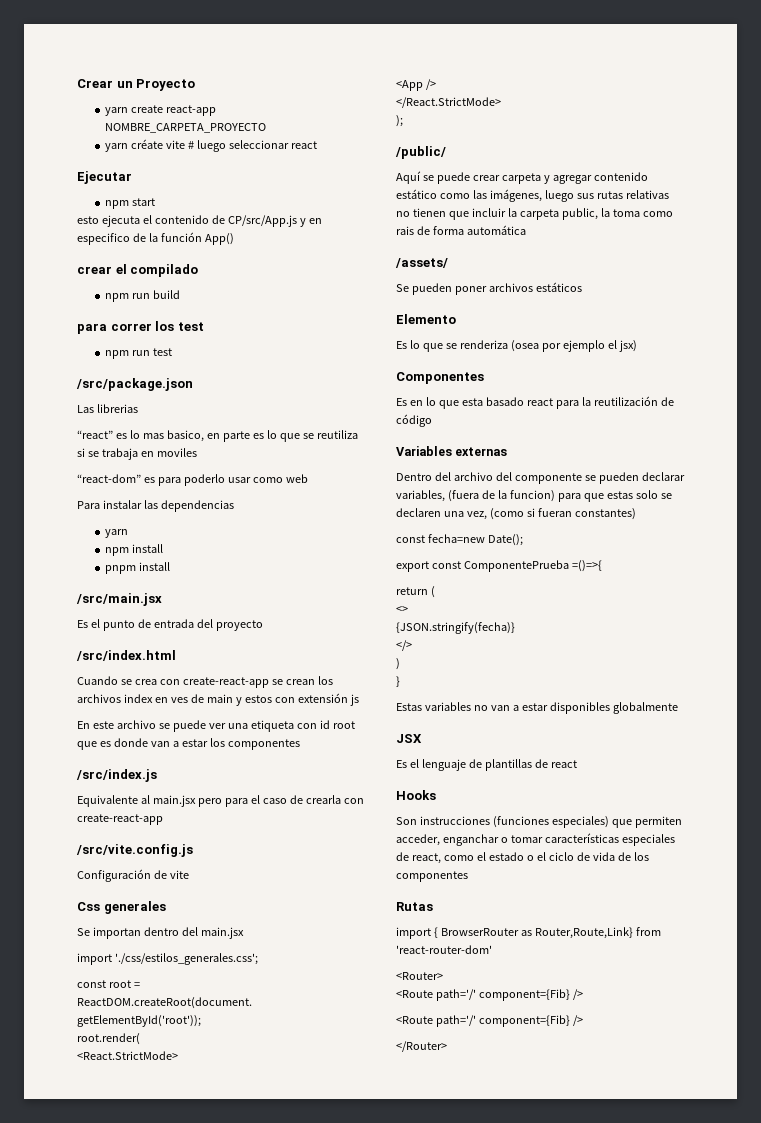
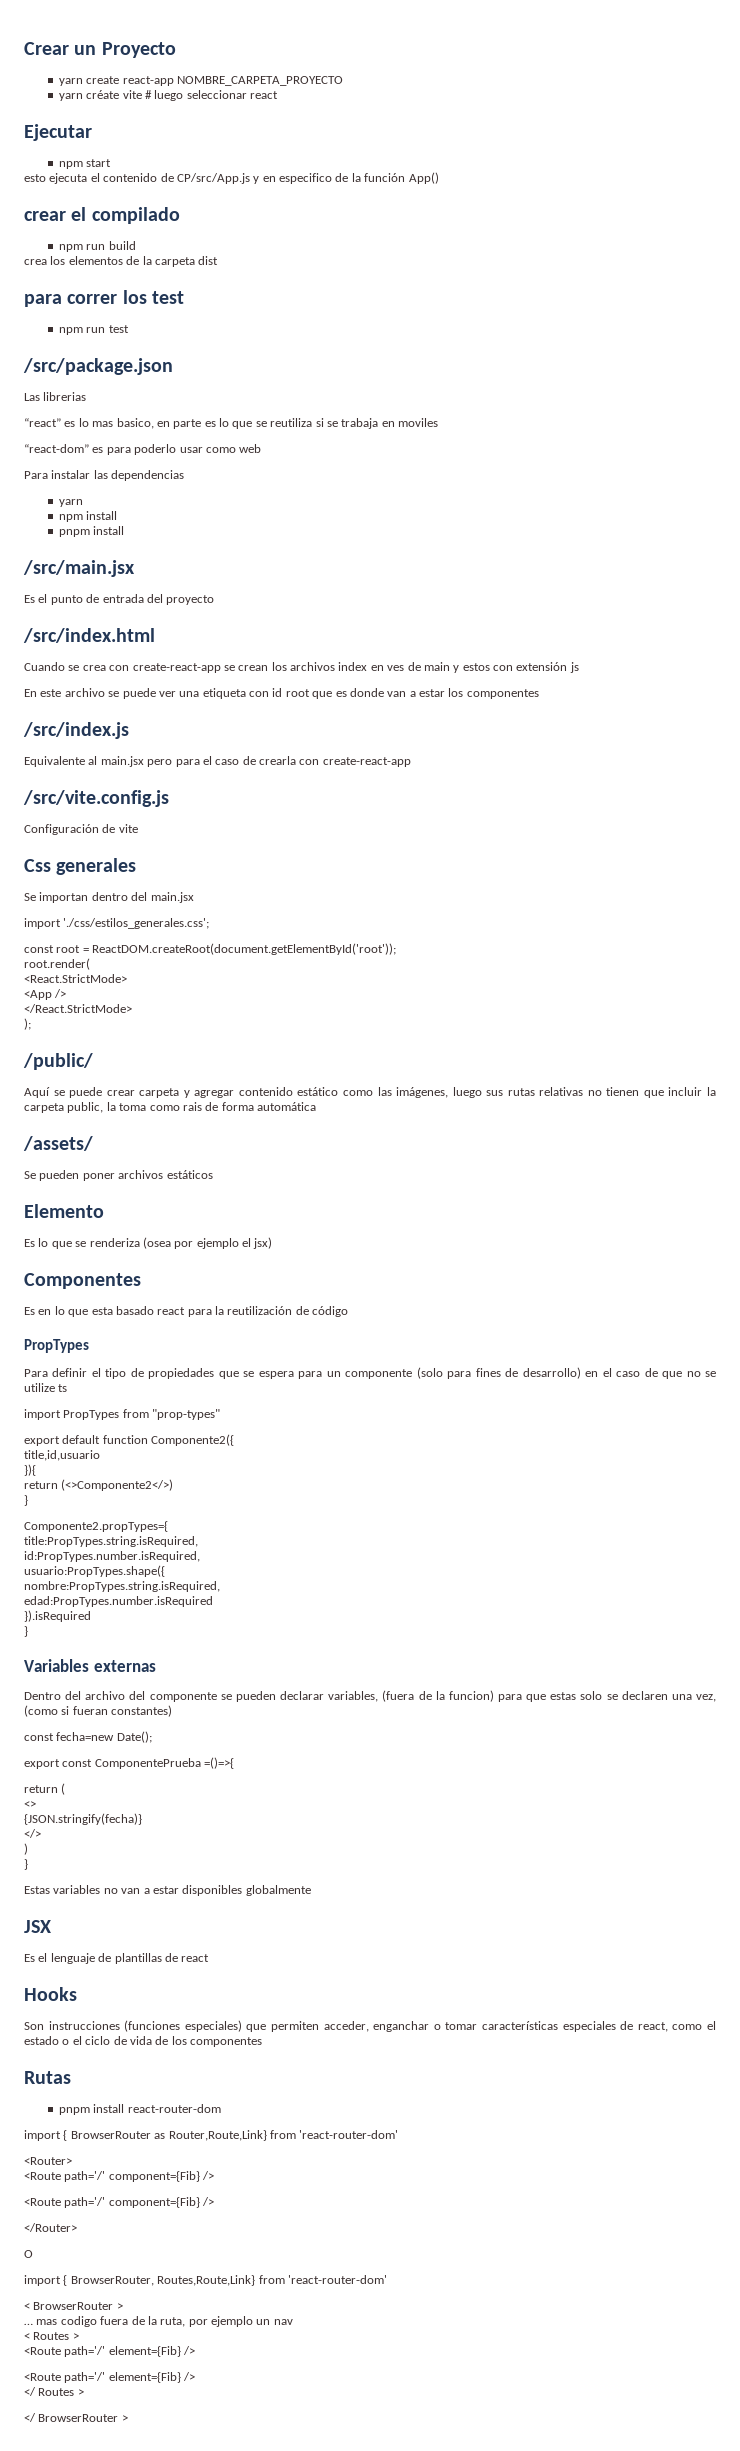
+ crea los elementos de la carpeta dist
  Es en lo que esta basado react para la reutilización de código
+ PropTypes
+ Para definir el tipo de propiedades que se espera para un componente (solo para fines de desarrollo) en el caso de que no se utilize ts
+ import PropTypes from "prop-types"
+ export default function Componente2({
+ title,id,usuario
+ }){
+ return (<>Componente2</>)
+ }
+ Componente2.propTypes={
+ title:PropTypes.string.isRequired,
+ id:PropTypes.number.isRequired,
+ usuario:PropTypes.shape({
+ nombre:PropTypes.string.isRequired,
+ edad:PropTypes.number.isRequired
+ }).isRequired
+ }
+ pnpm install react-router-dom
+ O
+ import { BrowserRouter, Routes,Route,Link} from 'react-router-dom'
+ < BrowserRouter >
+ … mas codigo fuera de la ruta, por ejemplo un nav
+ < Routes >
+ <Route path='/' element={Fib} />
+ <Route path='/' element={Fib} />
+ </ Routes >
+ </ BrowserRouter >

